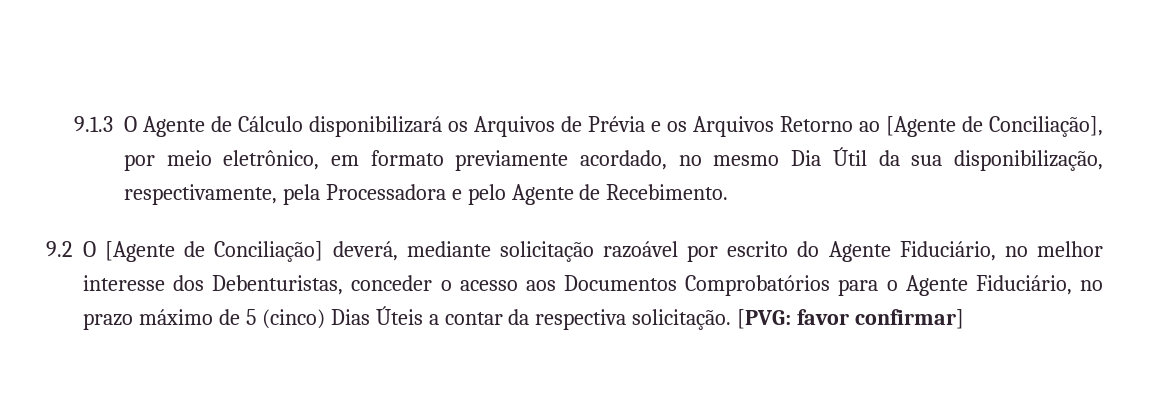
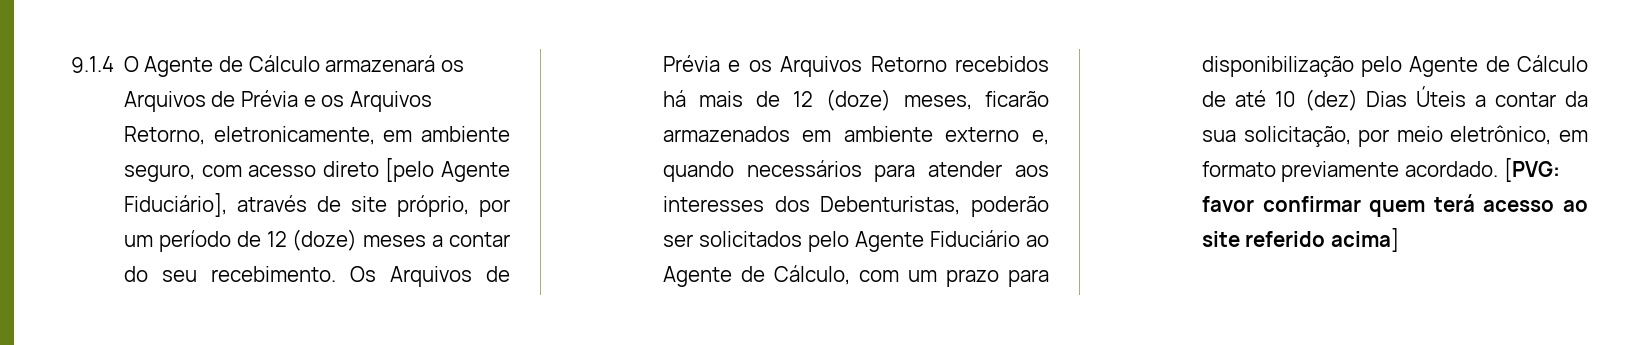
- 9.1.3 O Agente de Cálculo disponibilizará os Arquivos de Prévia e os Arquivos Retorno ao [Agente de Conciliação], por meio eletrônico, em formato previamente acordado, no mesmo Dia Útil da sua disponibilização, respectivamente, pela Processadora e pelo Agente de Recebimento.
- 9.2 O [Agente de Conciliação] deverá, mediante solicitação razoável por escrito do Agente Fiduciário, no melhor interesse dos Debenturistas, conceder o acesso aos Documentos Comprobatórios para o Agente Fiduciário, no prazo máximo de 5 (cinco) Dias Úteis a contar da respectiva solicitação. [PVG: favor confirmar]
+ 9.1.4 O Agente de Cálculo armazenará os Arquivos de Prévia e os Arquivos Retorno, eletronicamente, em ambiente seguro, com acesso direto [pelo Agente Fiduciário], através de site próprio, por um período de 12 (doze) meses a contar do seu recebimento. Os Arquivos de Prévia e os Arquivos Retorno recebidos há mais de 12 (doze) meses, ficarão armazenados em ambiente externo e, quando necessários para atender aos interesses dos Debenturistas, poderão ser solicitados pelo Agente Fiduciário ao Agente de Cálculo, com um prazo para disponibilização pelo Agente de Cálculo de até 10 (dez) Dias Úteis a contar da sua solicitação, por meio eletrônico, em formato previamente acordado. [PVG: favor confirmar quem terá acesso ao site referido acima]

